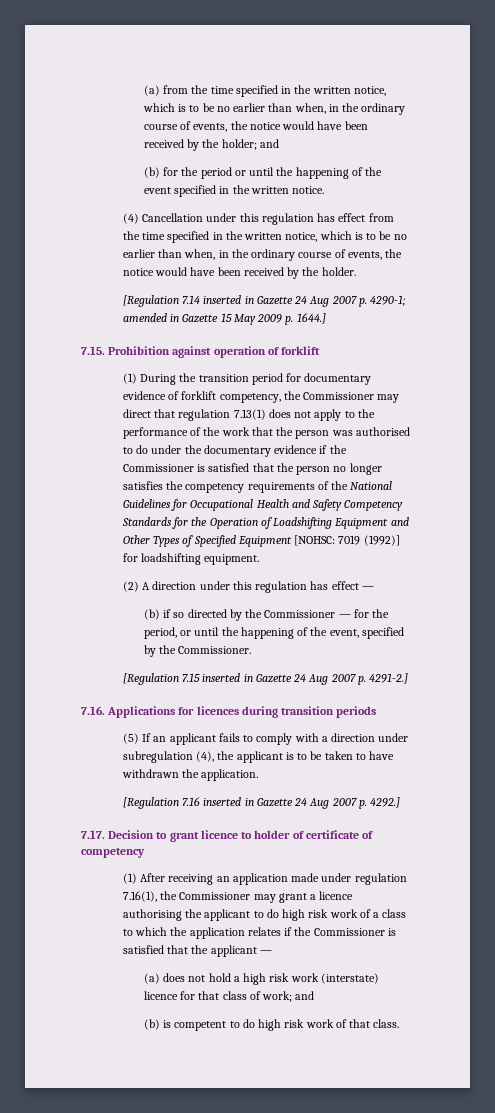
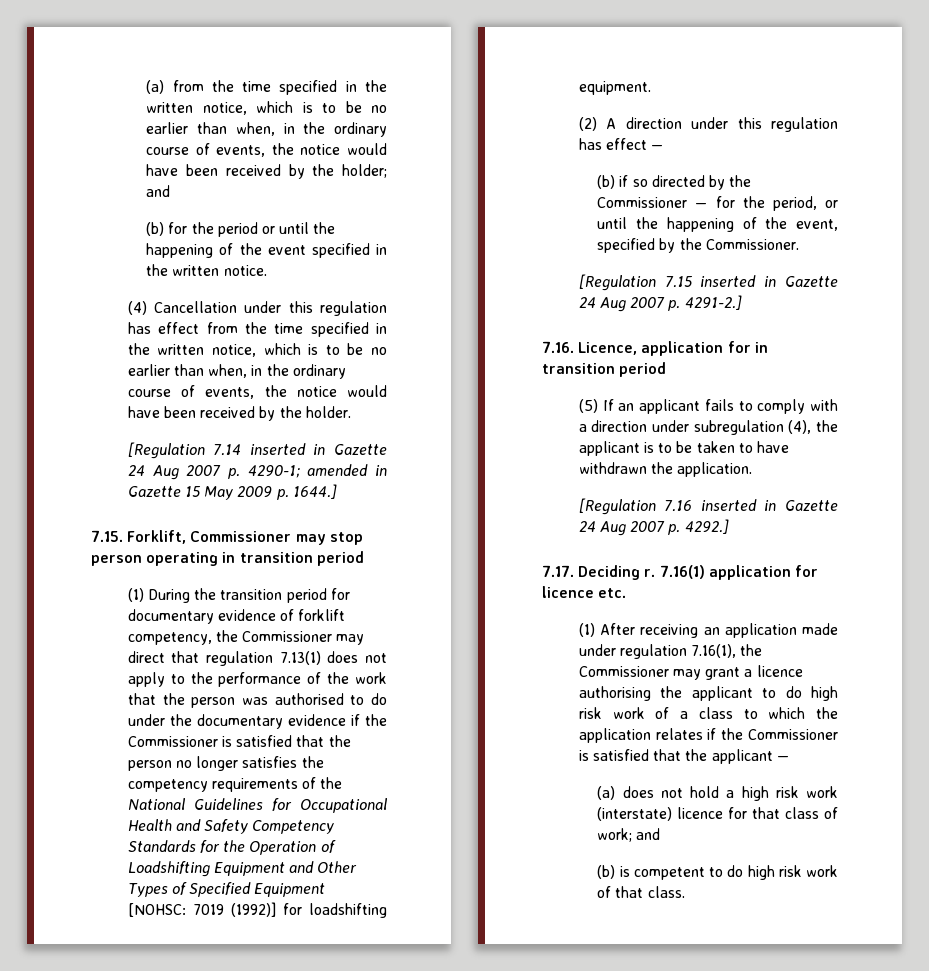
- 7.15. Prohibition against operation of forklift
+ 7.15. Forklift, Commissioner may stop person operating in transition period
- 7.16. Applications for licences during transition periods
+ 7.16. Licence, application for in transition period
- 7.17. Decision to grant licence to holder of certificate of competency
+ 7.17. Deciding r. 7.16(1) application for licence etc.

